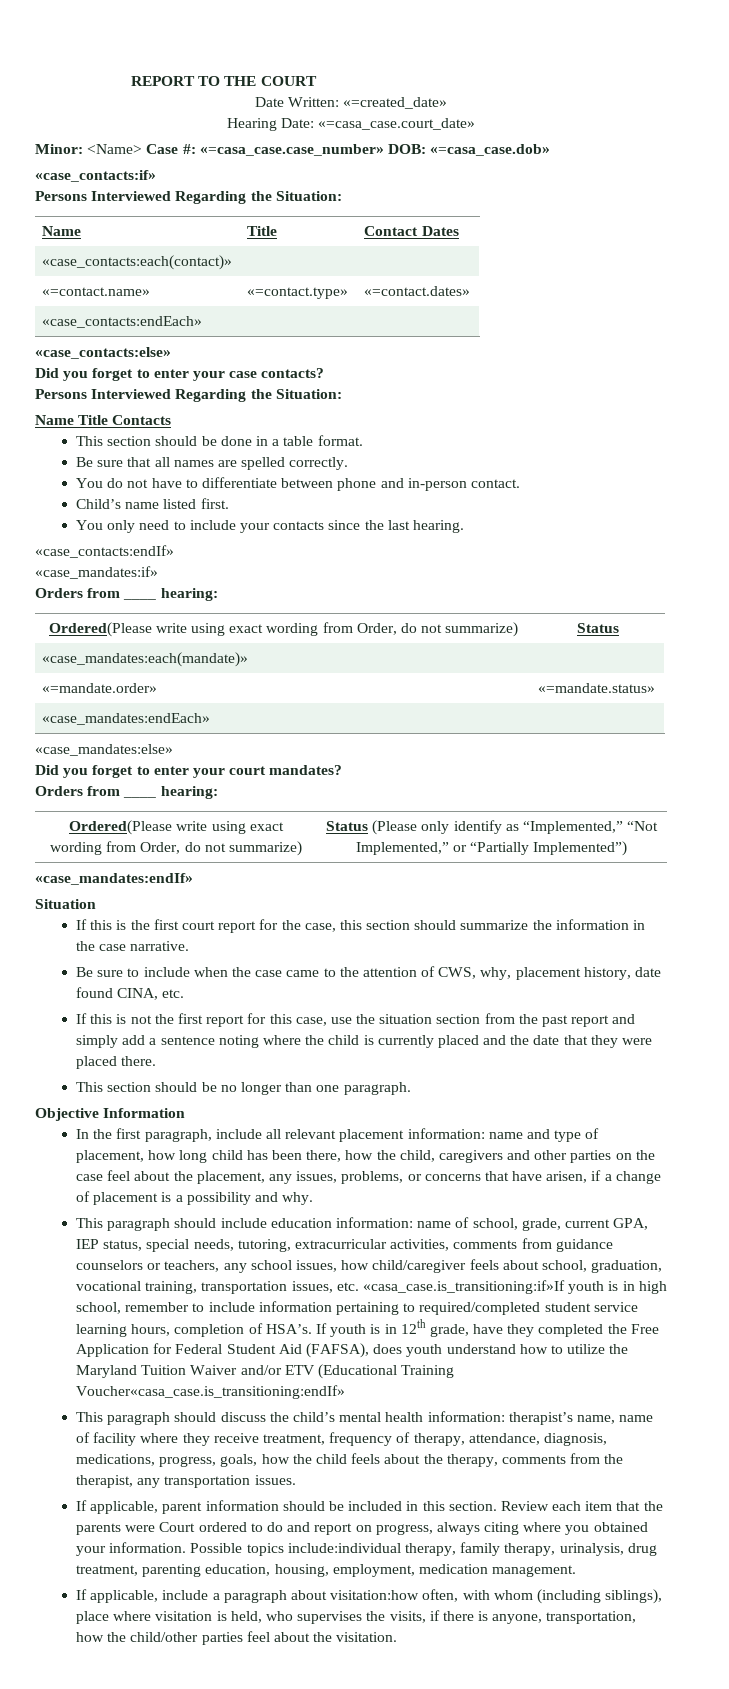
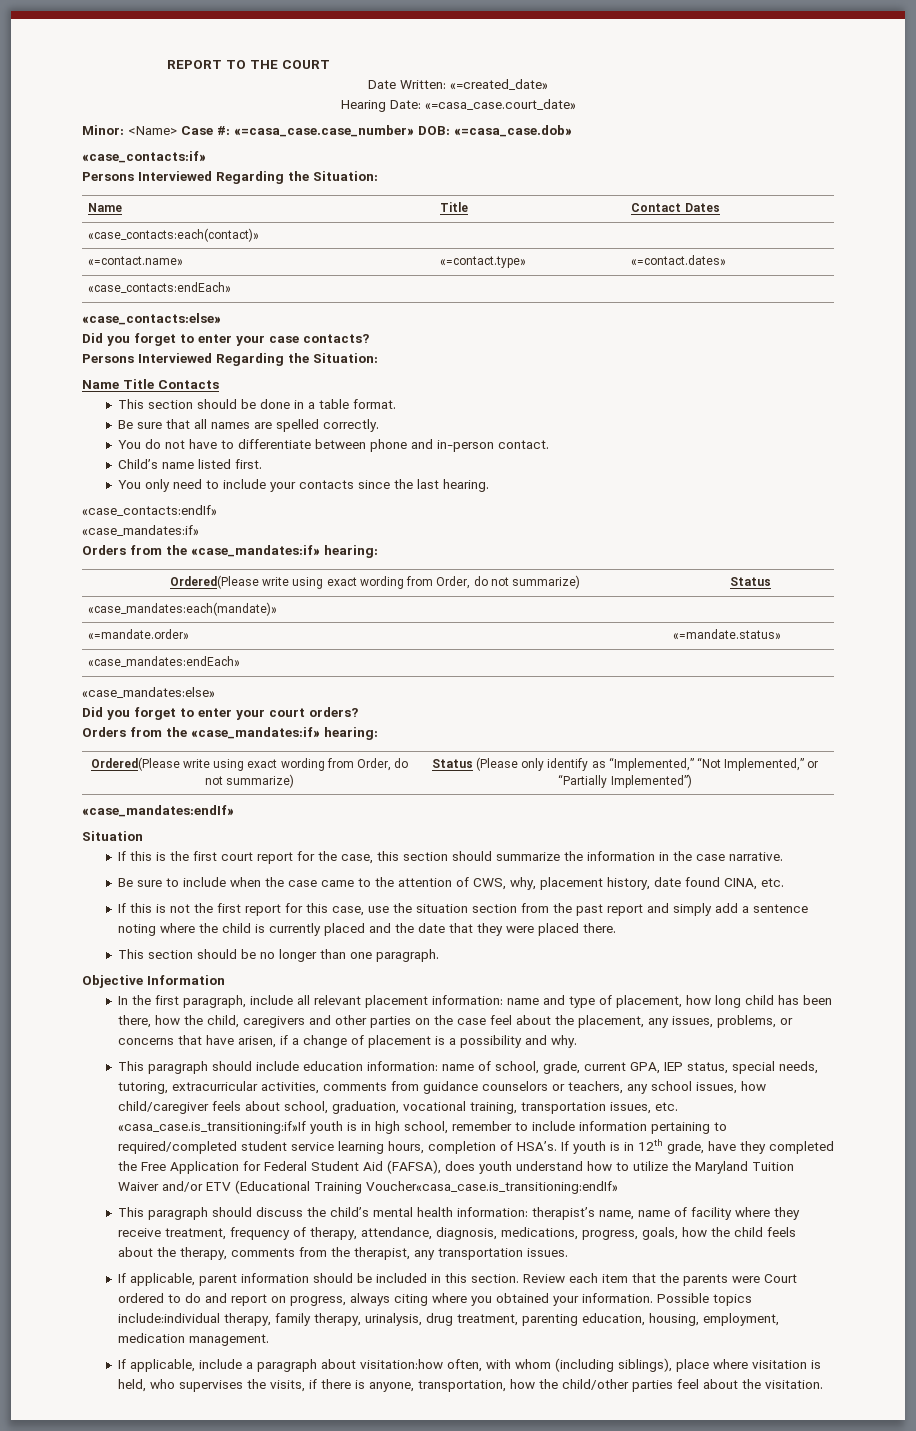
  «case_contacts:endIf»
  «case_mandates:if»
- Orders from ____ hearing:
+ Orders from the «case_mandates:if» hearing:
- Did you forget to enter your court mandates?
- Orders from ____ hearing:
+ Did you forget to enter your court orders?
+ Orders from the «case_mandates:if» hearing:

